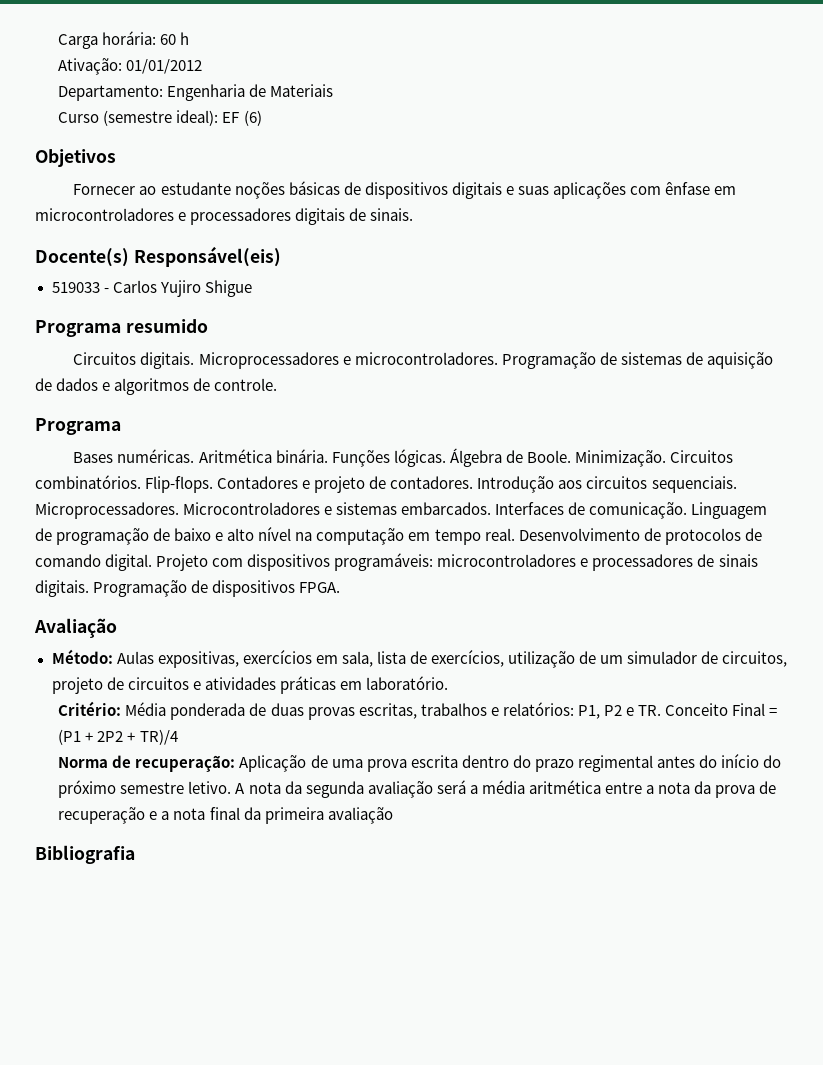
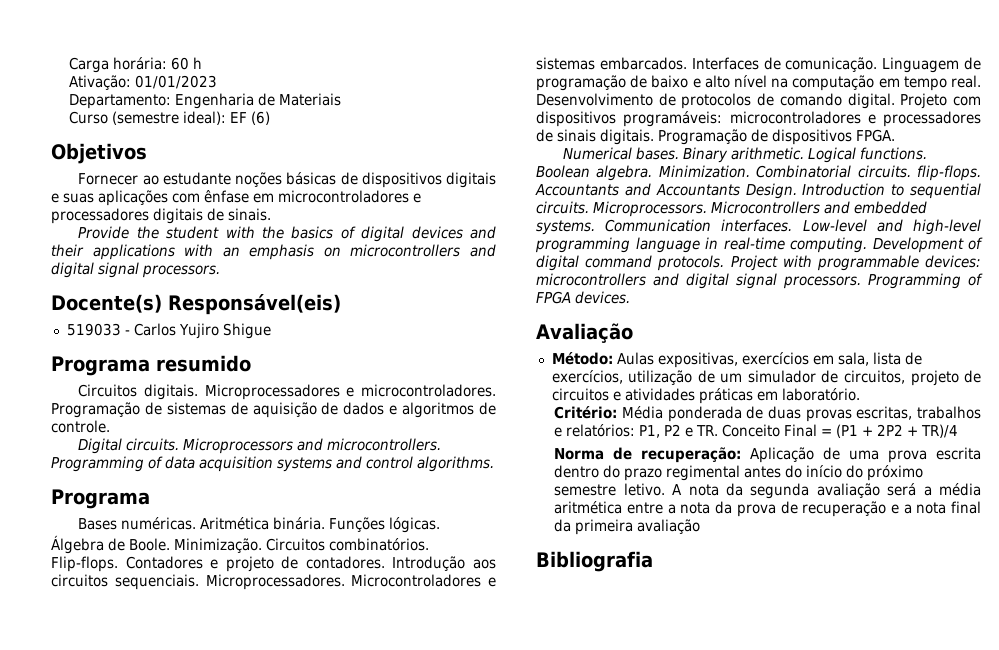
- Ativação: 01/01/2012
+ Ativação: 01/01/2023
+ Provide the student with the basics of digital devices and their applications with an emphasis on microcontrollers and digital signal processors.
+ Digital circuits. Microprocessors and microcontrollers. Programming of data acquisition systems and control algorithms.
+ Numerical bases. Binary arithmetic. Logical functions. Boolean algebra. Minimization. Combinatorial circuits. flip-flops. Accountants and Accountants Design. Introduction to sequential circuits. Microprocessors. Microcontrollers and embedded systems. Communication interfaces. Low-level and high-level programming language in real-time computing. Development of digital command protocols. Project with programmable devices: microcontrollers and digital signal processors. Programming of FPGA devices.

